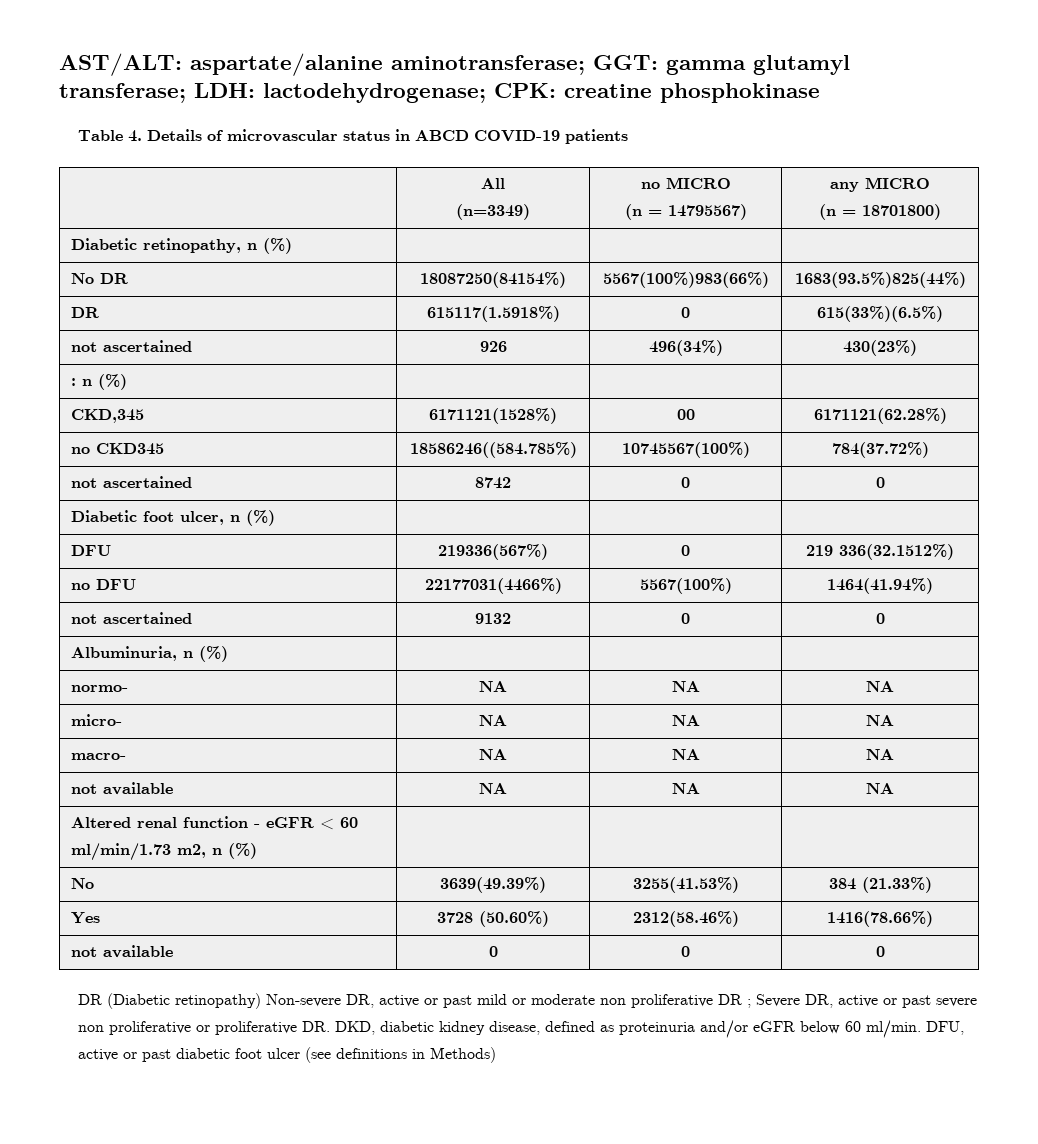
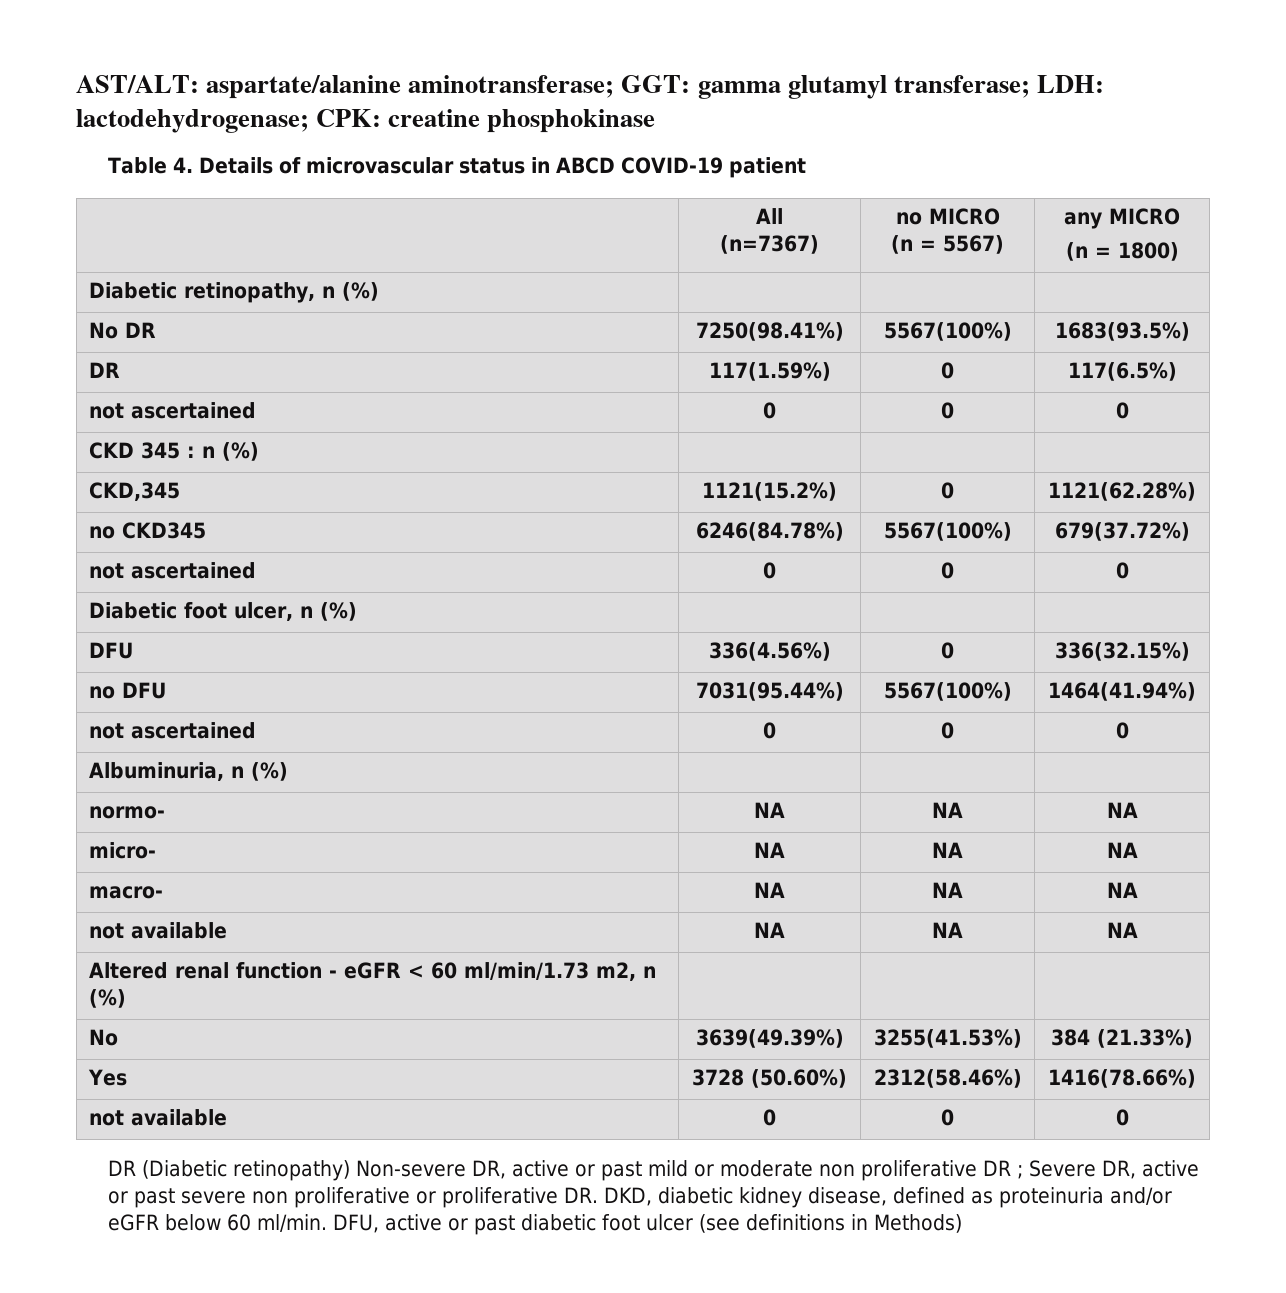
- Table 4. Details of microvascular status in ABCD COVID-19 patients
+ Table 4. Details of microvascular status in ABCD COVID-19 patient
  | All
- (n=3349) | no MICRO
- (n = 14795567) | any MICRO
- (n = 18701800)
+ (n=7367) | no MICRO
+ (n = 5567) | any MICRO
+ (n = 1800)
- No DR | 18087250(84154%) | 5567(100%)983(66%) | 1683(93.5%)825(44%)
- DR | 615117(1.5918%) | 0 | 615(33%)(6.5%)
- not ascertained | 926 | 496(34%) | 430(23%)
- : n (%) | | |
+ No DR | 7250(98.41%) | 5567(100%) | 1683(93.5%)
+ DR | 117(1.59%) | 0 | 117(6.5%)
+ not ascertained | 0 | 0 | 0
+ CKD 345 : n (%) | | |
- CKD,345 | 6171121(1528%) | 00 | 6171121(62.28%)
+ CKD,345 | 1121(15.2%) | 0 | 1121(62.28%)
- no CKD345 | 18586246((584.785%) | 10745567(100%) | 784(37.72%)
- not ascertained | 8742 | 0 | 0
+ no CKD345 | 6246(84.78%) | 5567(100%) | 679(37.72%)
+ not ascertained | 0 | 0 | 0
- DFU | 219336(567%) | 0 | 219 336(32.1512%)
+ DFU | 336(4.56%) | 0 | 336(32.15%)
- no DFU | 22177031(4466%) | 5567(100%) | 1464(41.94%)
- not ascertained | 9132 | 0 | 0
+ no DFU | 7031(95.44%) | 5567(100%) | 1464(41.94%)
+ not ascertained | 0 | 0 | 0

